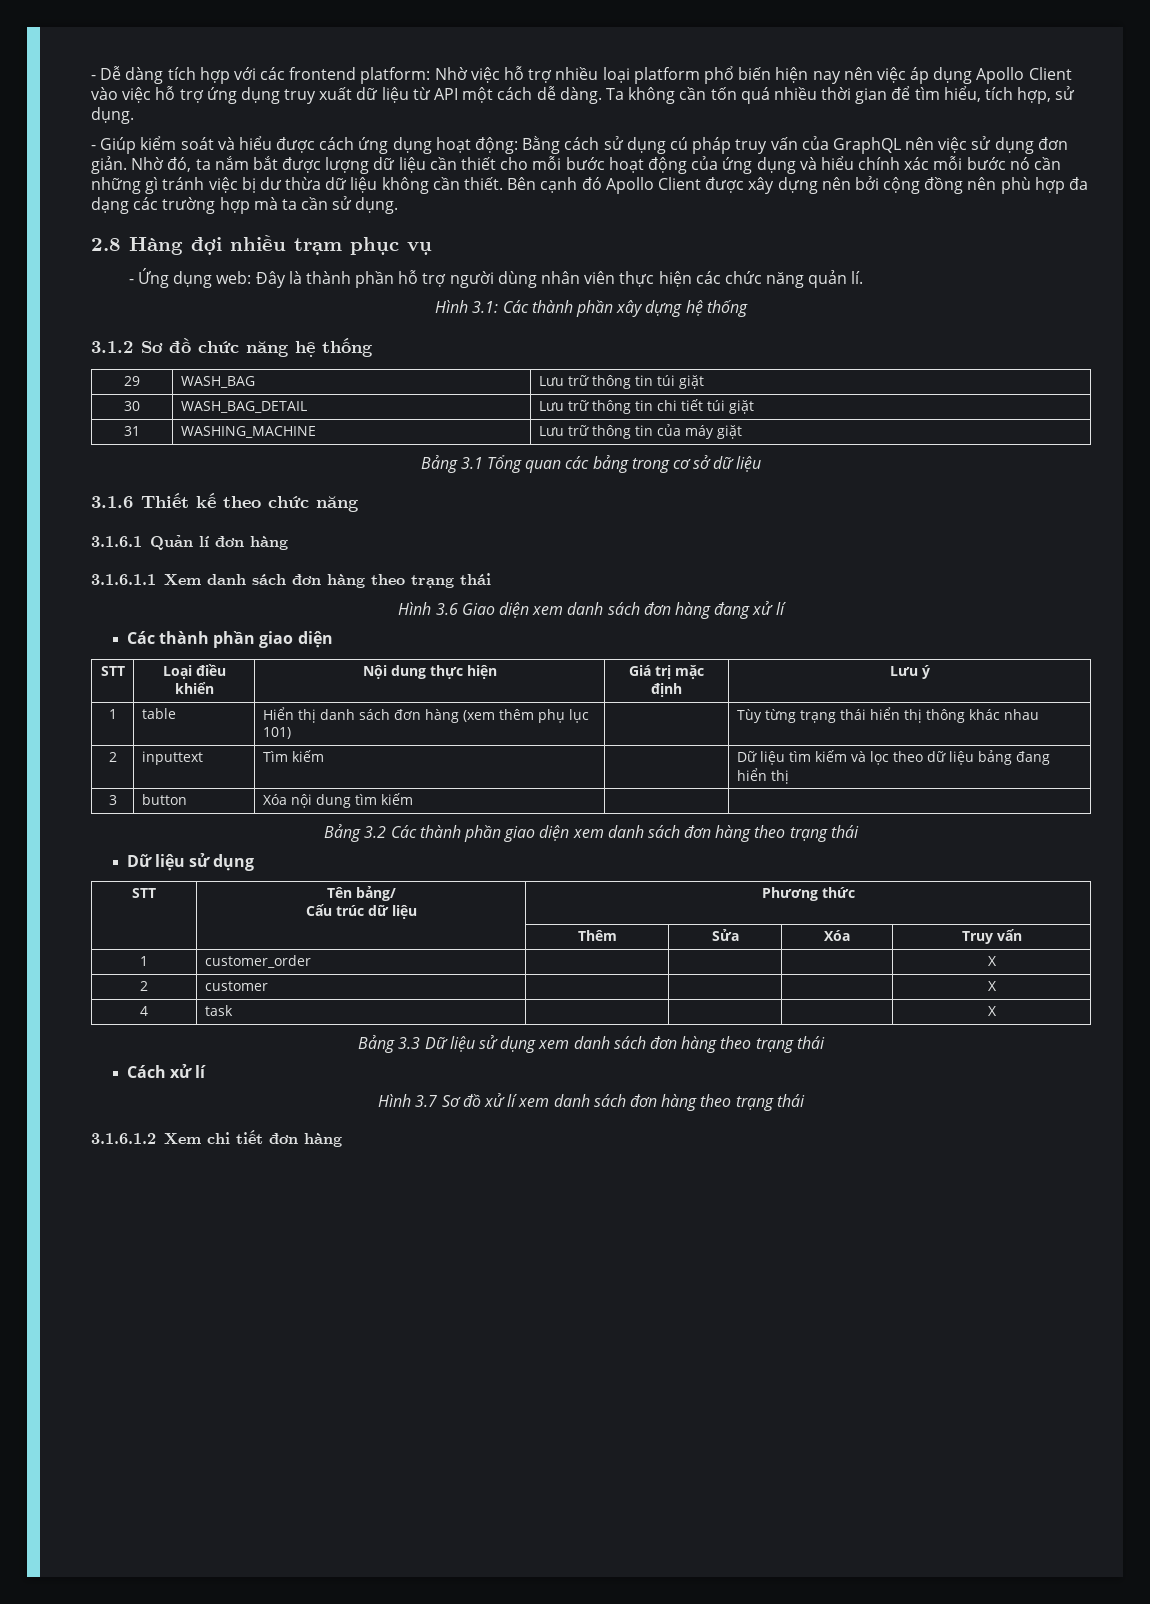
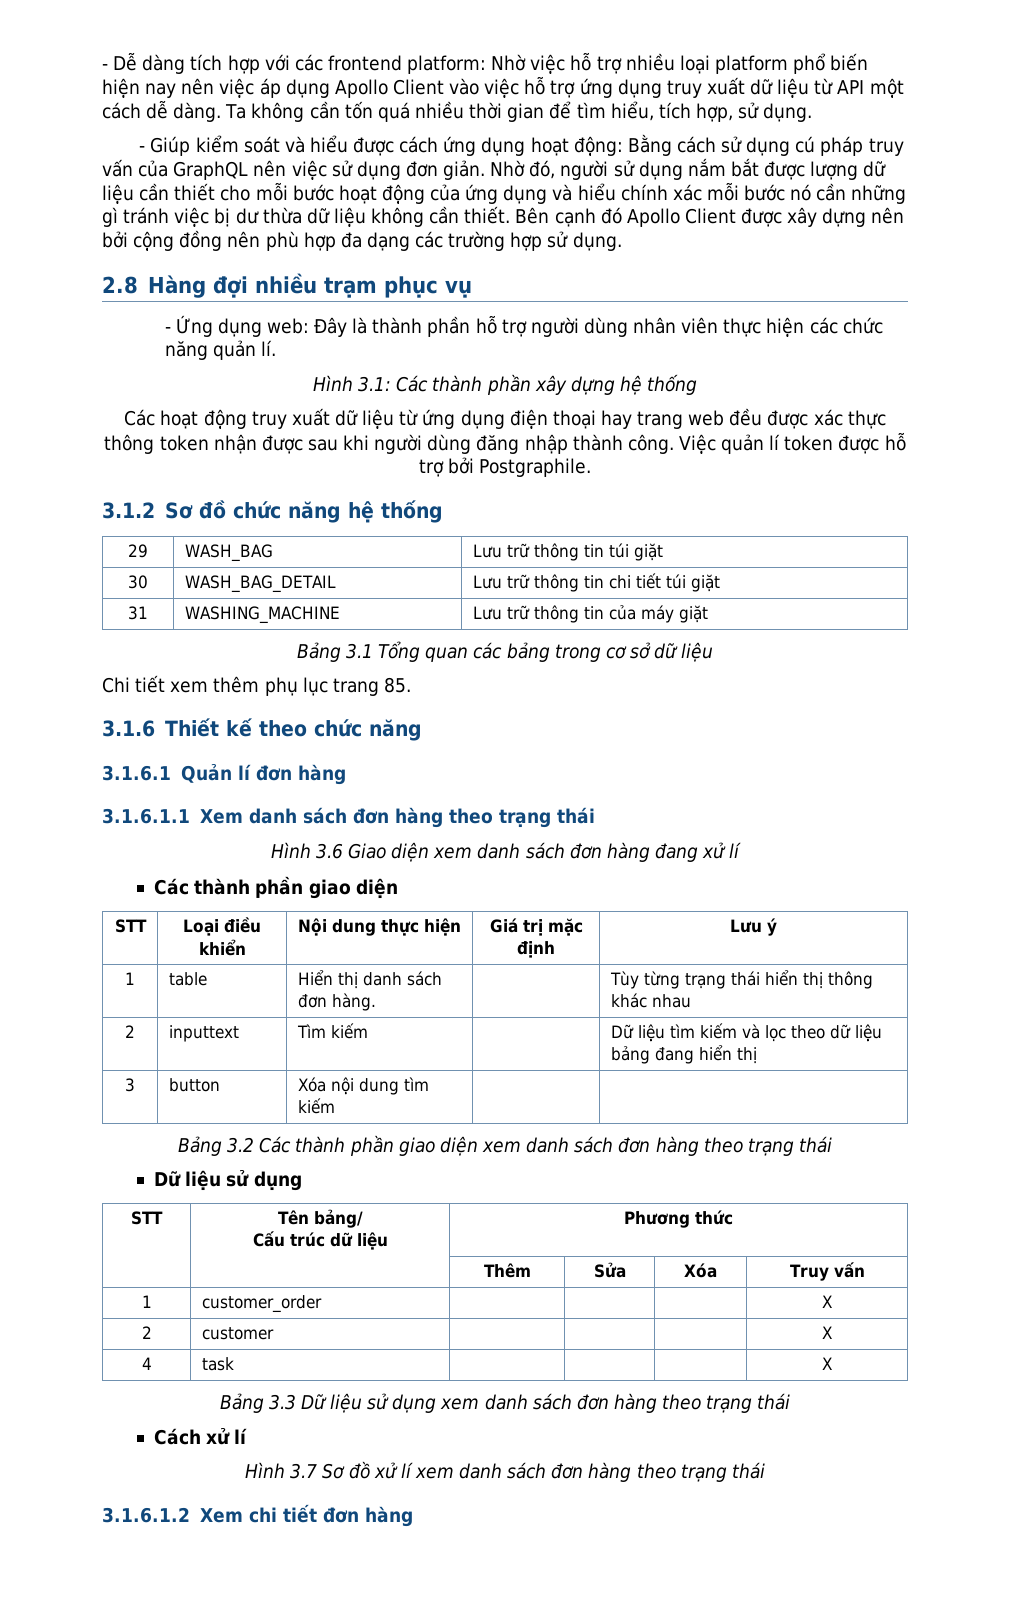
- Nhờ đó, ta nắm bắt được lượng dữ liệu cần thiết cho mỗi bước hoạt động của ứng dụng và hiểu chính xác mỗi bước nó cần những gì tránh việc bị dư thừa dữ liệu không cần thiết.
+ Nhờ đó, người sử dụng nắm bắt được lượng dữ liệu cần thiết cho mỗi bước hoạt động của ứng dụng và hiểu chính xác mỗi bước nó cần những gì tránh việc bị dư thừa dữ liệu không cần thiết.
- Bên cạnh đó Apollo Client được xây dựng nên bởi cộng đồng nên phù hợp đa dạng các trường hợp mà ta cần sử dụng.
+ Bên cạnh đó Apollo Client được xây dựng nên bởi cộng đồng nên phù hợp đa dạng các trường hợp sử dụng.
+ Các hoạt động truy xuất dữ liệu từ ứng dụng điện thoại hay trang web đều được xác thực thông token nhận được sau khi người dùng đăng nhập thành công. Việc quản lí token được hỗ trợ bởi Postgraphile.
+ Chi tiết xem thêm phụ lục trang 85.
- 1 | table | Hiển thị danh sách đơn hàng (xem thêm phụ lục 101) | | Tùy từng trạng thái hiển thị thông khác nhau
+ 1 | table | Hiển thị danh sách đơn hàng. | | Tùy từng trạng thái hiển thị thông khác nhau

